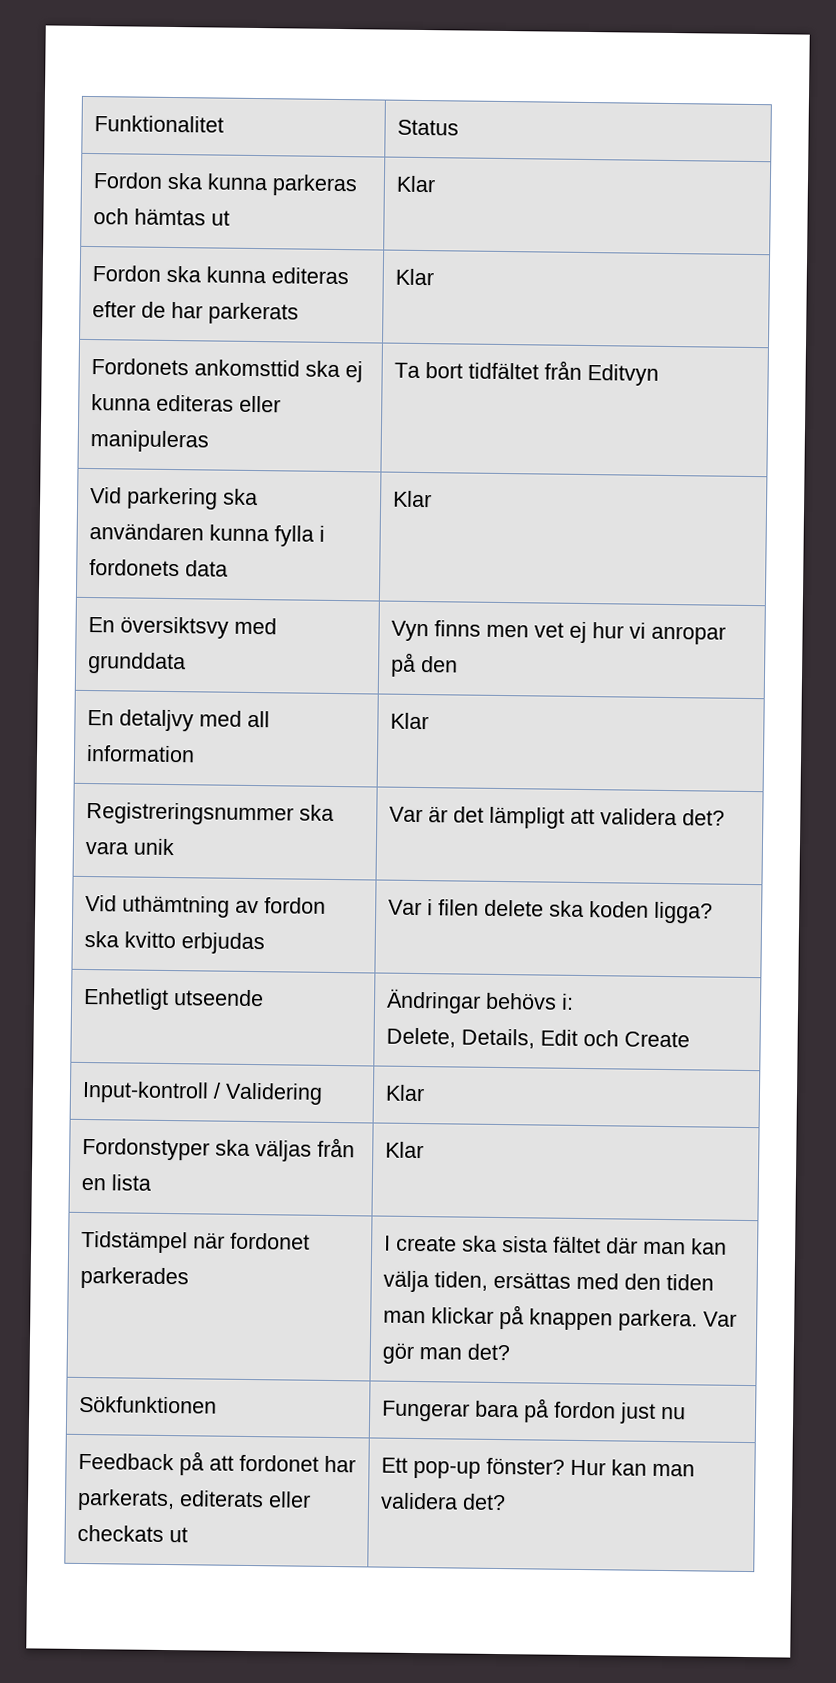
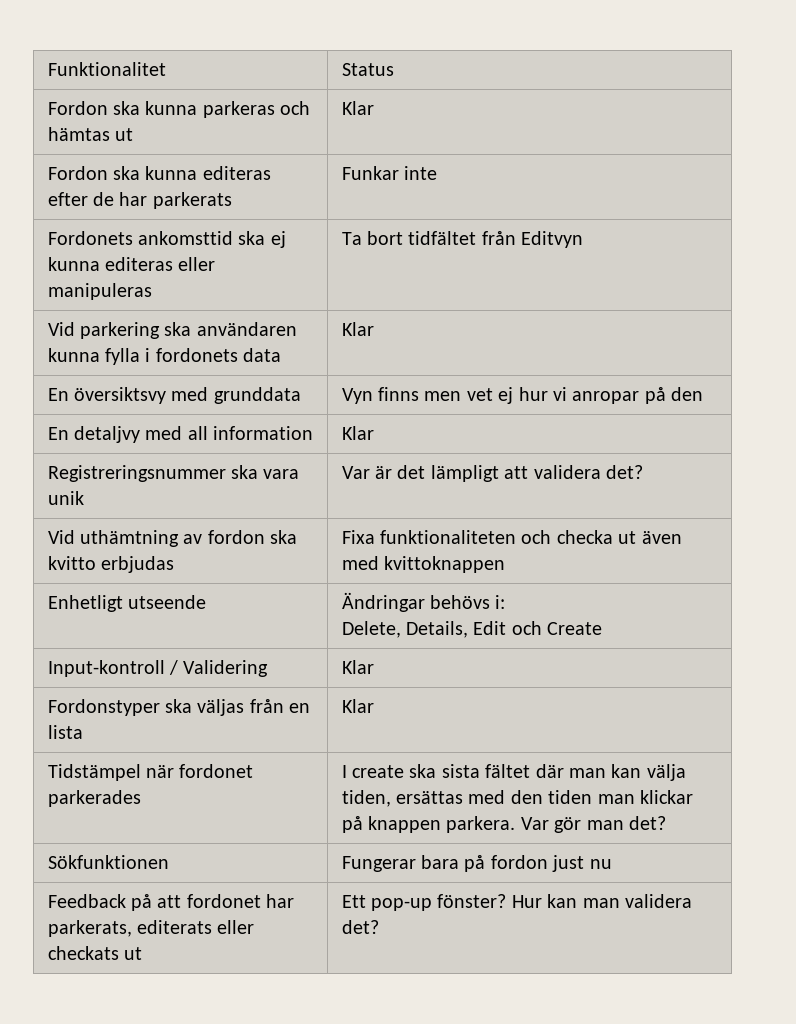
- Fordon ska kunna editeras efter de har parkerats | Klar
+ Fordon ska kunna editeras efter de har parkerats | Funkar inte
- Vid uthämtning av fordon ska kvitto erbjudas | Var i filen delete ska koden ligga?
+ Vid uthämtning av fordon ska kvitto erbjudas | Fixa funktionaliteten och checka ut även med kvittoknappen

